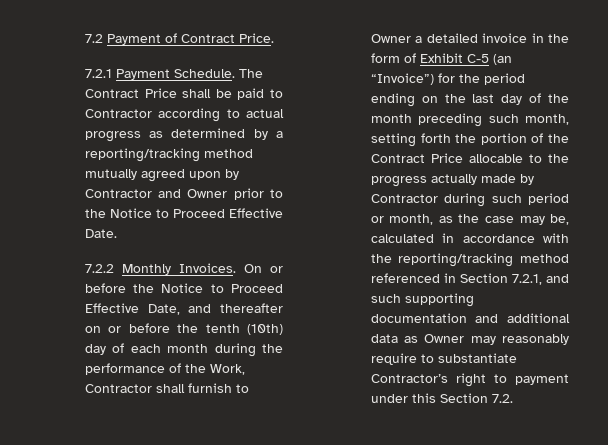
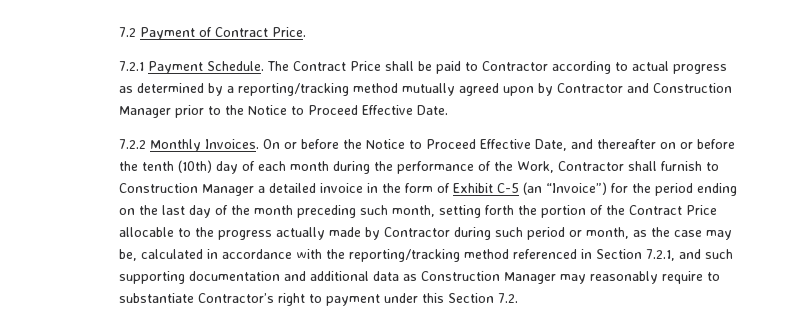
- The Contract Price shall be paid to Contractor according to actual progress as determined by a reporting/tracking method mutually agreed upon by Contractor and Owner prior to the Notice to Proceed Effective Date.
+ The Contract Price shall be paid to Contractor according to actual progress as determined by a reporting/tracking method mutually agreed upon by Contractor and Construction Manager prior to the Notice to Proceed Effective Date.
- On or before the Notice to Proceed Effective Date, and thereafter on or before the tenth (10th) day of each month during the performance of the Work, Contractor shall furnish to Owner a detailed invoice in the form of Exhibit C-5 (an “Invoice”) for the period ending on the last day of the month preceding such month, setting forth the portion of the Contract Price allocable to the progress actually made by Contractor during such period or month, as the case may be, calculated in accordance with the reporting/tracking method referenced in Section 7.2.1, and such supporting documentation and additional data as Owner may reasonably require to substantiate Contractor’s right to payment under this Section 7.2.
+ On or before the Notice to Proceed Effective Date, and thereafter on or before the tenth (10th) day of each month during the performance of the Work, Contractor shall furnish to Construction Manager a detailed invoice in the form of Exhibit C-5 (an “Invoice”) for the period ending on the last day of the month preceding such month, setting forth the portion of the Contract Price allocable to the progress actually made by Contractor during such period or month, as the case may be, calculated in accordance with the reporting/tracking method referenced in Section 7.2.1, and such supporting documentation and additional data as Construction Manager may reasonably require to substantiate Contractor’s right to payment under this Section 7.2.

